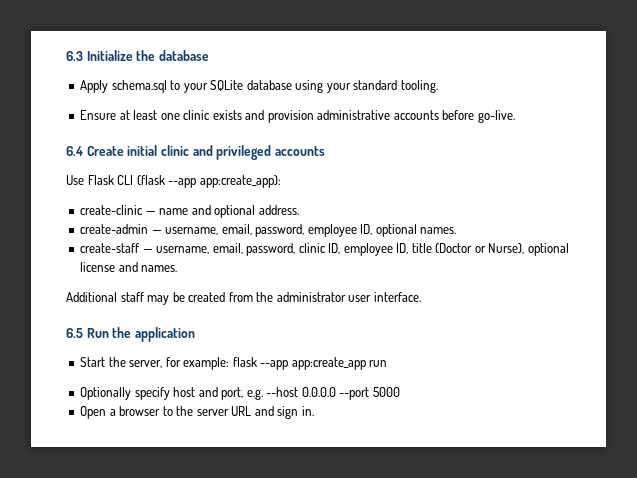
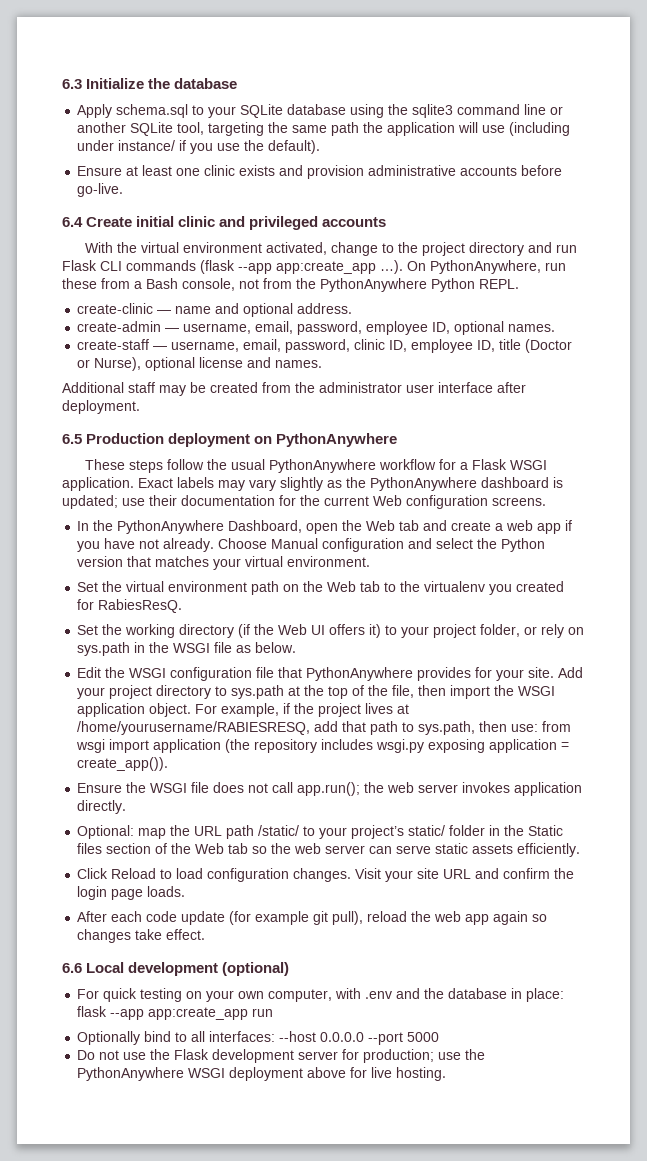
- Apply schema.sql to your SQLite database using your standard tooling.
+ Apply schema.sql to your SQLite database using the sqlite3 command line or another SQLite tool, targeting the same path the application will use (including under instance/ if you use the default).
- Use Flask CLI (flask --app app:create_app):
+ With the virtual environment activated, change to the project directory and run Flask CLI commands (flask --app app:create_app …). On PythonAnywhere, run these from a Bash console, not from the PythonAnywhere Python REPL.
- Additional staff may be created from the administrator user interface.
- 6.5 Run the application
- Start the server, for example: flask --app app:create_app run
+ Additional staff may be created from the administrator user interface after deployment.
+ 6.5 Production deployment on PythonAnywhere
+ These steps follow the usual PythonAnywhere workflow for a Flask WSGI application. Exact labels may vary slightly as the PythonAnywhere dashboard is updated; use their documentation for the current Web configuration screens.
+ In the PythonAnywhere Dashboard, open the Web tab and create a web app if you have not already. Choose Manual configuration and select the Python version that matches your virtual environment.
+ Set the virtual environment path on the Web tab to the virtualenv you created for RabiesResQ.
+ Set the working directory (if the Web UI offers it) to your project folder, or rely on sys.path in the WSGI file as below.
+ Edit the WSGI configuration file that PythonAnywhere provides for your site. Add your project directory to sys.path at the top of the file, then import the WSGI application object. For example, if the project lives at /home/yourusername/RABIESRESQ, add that path to sys.path, then use: from wsgi import application (the repository includes wsgi.py exposing application = create_app()).
+ Ensure the WSGI file does not call app.run(); the web server invokes application directly.
+ Optional: map the URL path /static/ to your project’s static/ folder in the Static files section of the Web tab so the web server can serve static assets efficiently.
+ Click Reload to load configuration changes. Visit your site URL and confirm the login page loads.
+ After each code update (for example git pull), reload the web app again so changes take effect.
+ 6.6 Local development (optional)
+ For quick testing on your own computer, with .env and the database in place: flask --app app:create_app run
- Optionally specify host and port, e.g. --host 0.0.0.0 --port 5000
+ Optionally bind to all interfaces: --host 0.0.0.0 --port 5000
- Open a browser to the server URL and sign in.
+ Do not use the Flask development server for production; use the PythonAnywhere WSGI deployment above for live hosting.

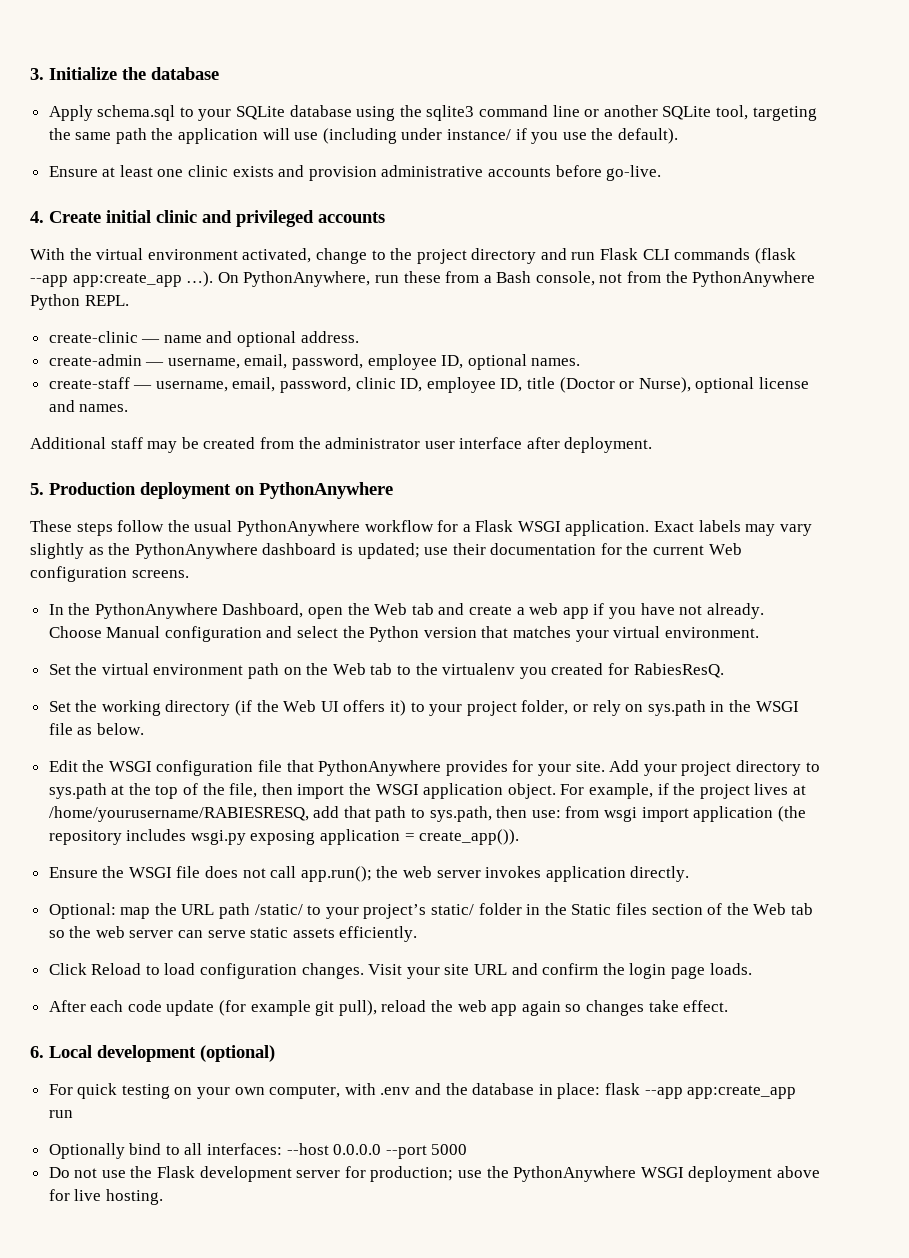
- 6.3 Initialize the database
+ 3. Initialize the database
- 6.4 Create initial clinic and privileged accounts
+ 4. Create initial clinic and privileged accounts
- 6.5 Production deployment on PythonAnywhere
+ 5. Production deployment on PythonAnywhere
- 6.6 Local development (optional)
+ 6. Local development (optional)

